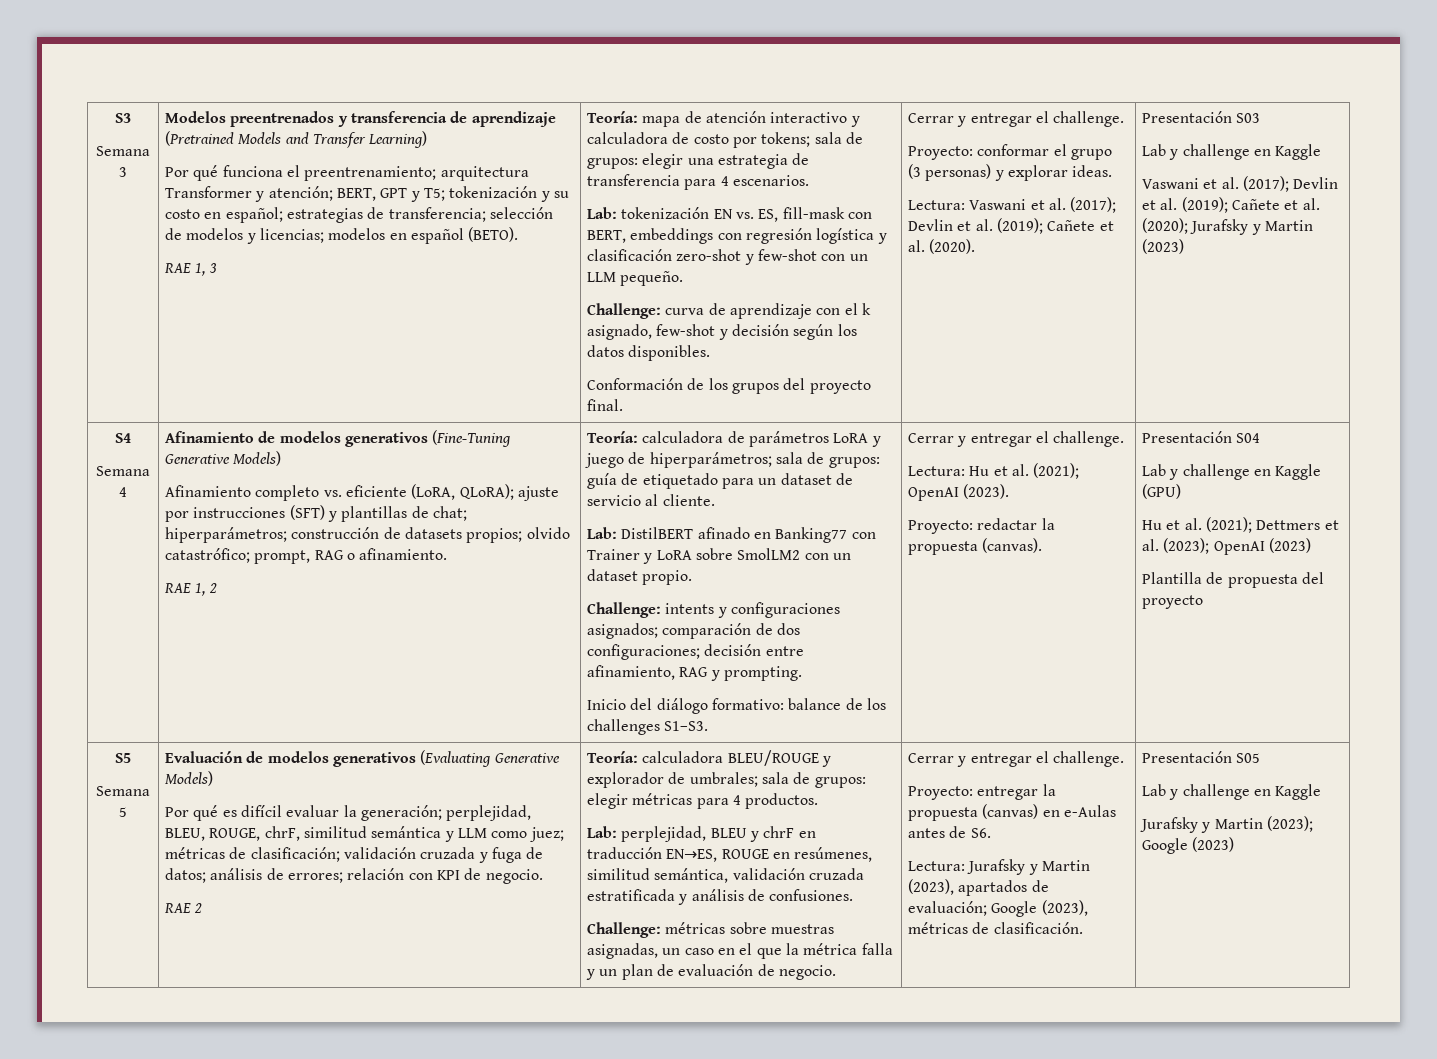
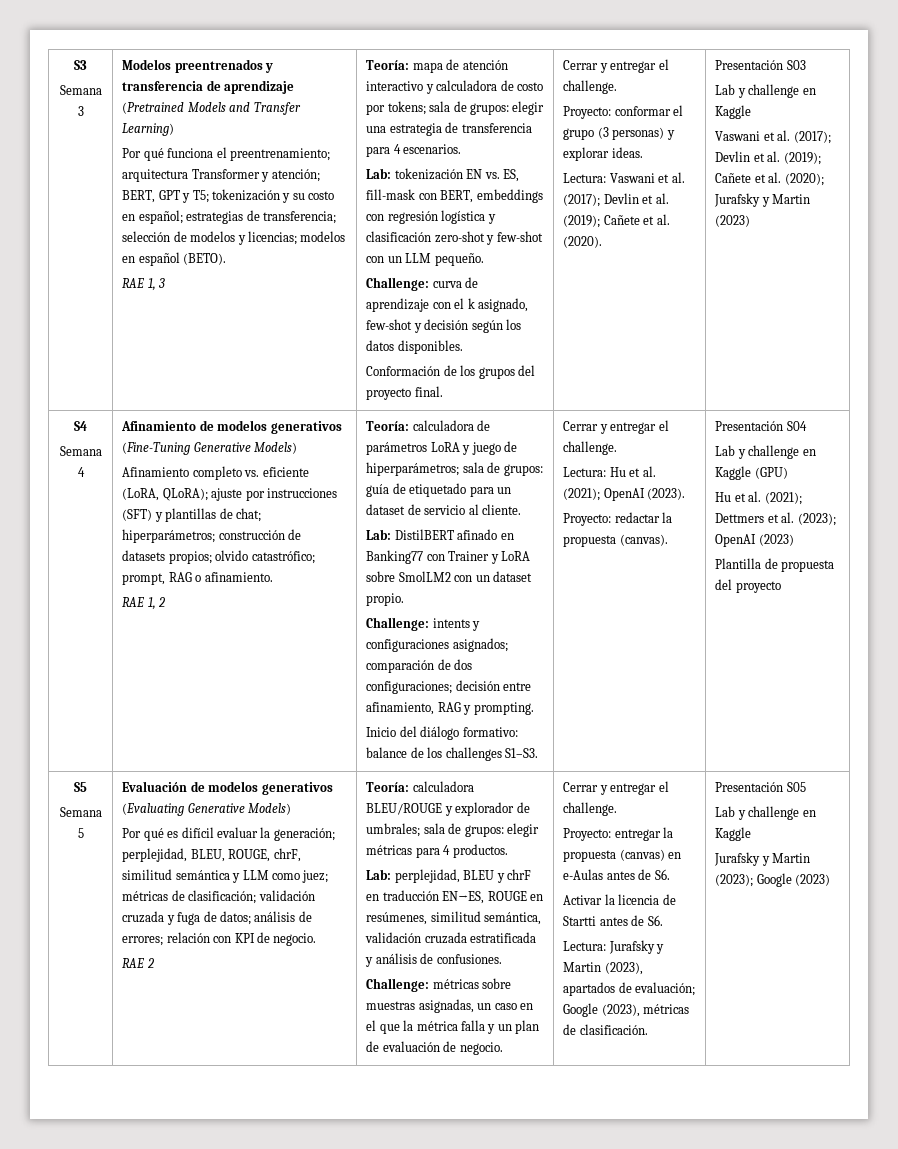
+ Activar la licencia de Startti antes de S6.

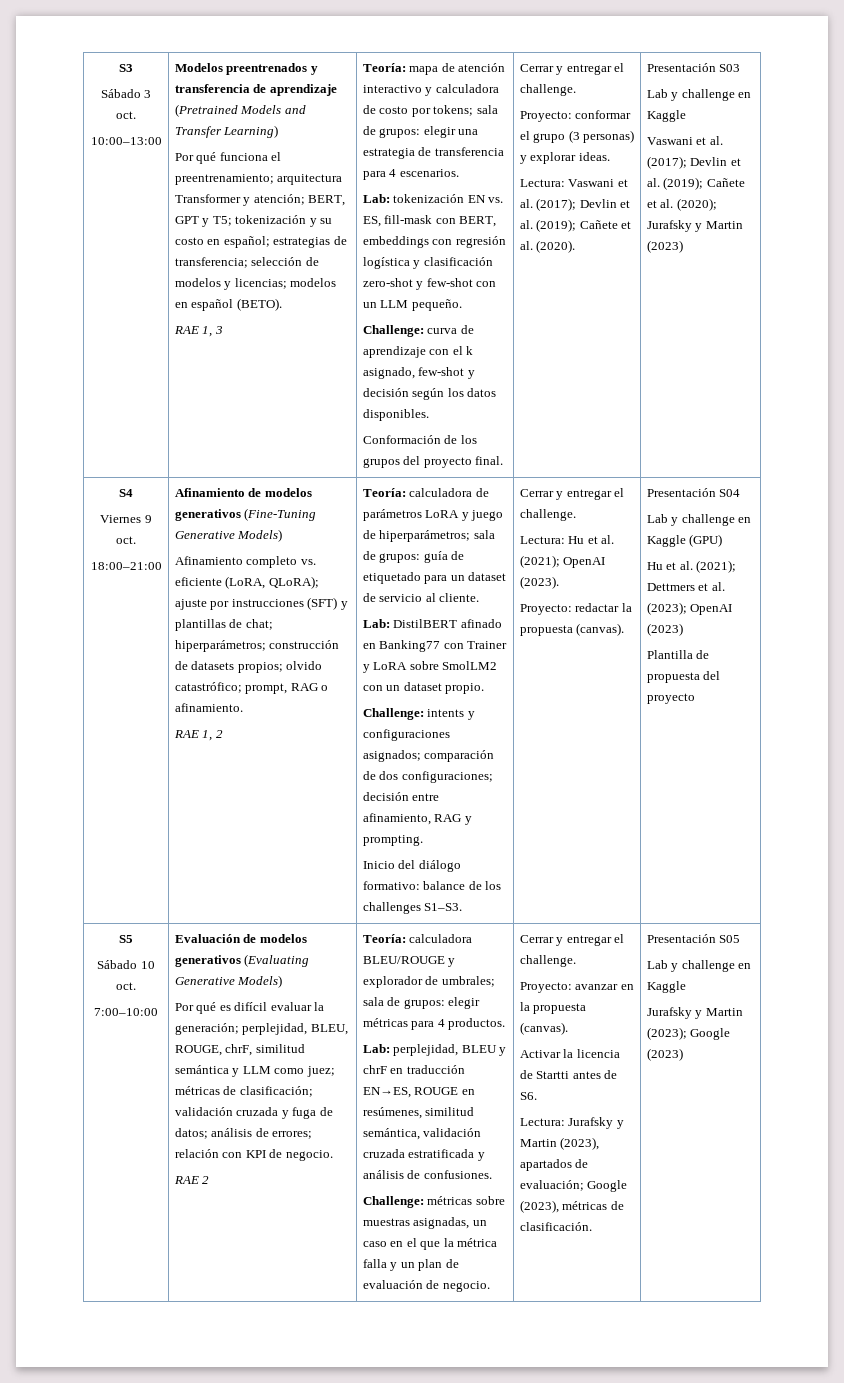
- Semana 3
+ Sábado 3 oct.
+ 10:00–13:00
- Semana 4
+ Viernes 9 oct.
+ 18:00–21:00
- Semana 5
+ Sábado 10 oct.
+ 7:00–10:00
- Proyecto: entregar la propuesta (canvas) en e-Aulas antes de S6.
+ Proyecto: avanzar en la propuesta (canvas).

